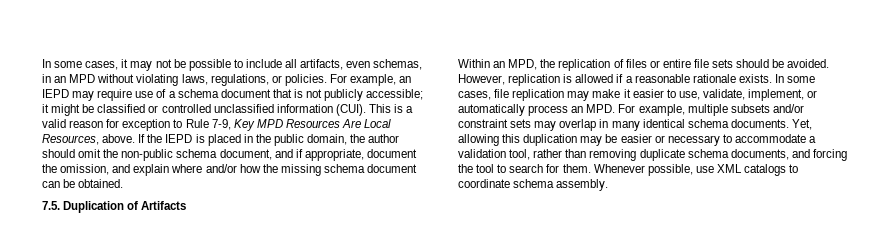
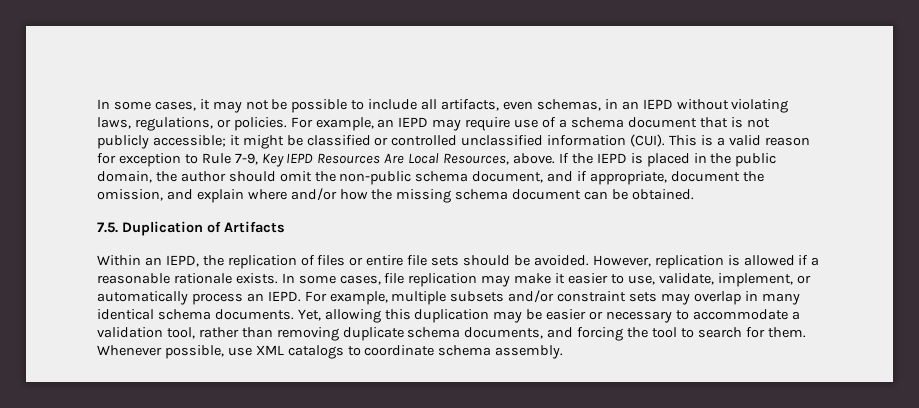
- In some cases, it may not be possible to include all artifacts, even schemas, in an MPD without violating laws, regulations, or policies.
+ In some cases, it may not be possible to include all artifacts, even schemas, in an IEPD without violating laws, regulations, or policies.
- This is a valid reason for exception to Rule 7-9, Key MPD Resources Are Local Resources, above.
+ This is a valid reason for exception to Rule 7-9, Key IEPD Resources Are Local Resources, above.
- Within an MPD, the replication of files or entire file sets should be avoided.
+ Within an IEPD, the replication of files or entire file sets should be avoided.
- In some cases, file replication may make it easier to use, validate, implement, or automatically process an MPD. For example, multiple subsets and/or constraint sets may overlap in many identical schema documents.
+ In some cases, file replication may make it easier to use, validate, implement, or automatically process an IEPD. For example, multiple subsets and/or constraint sets may overlap in many identical schema documents.

